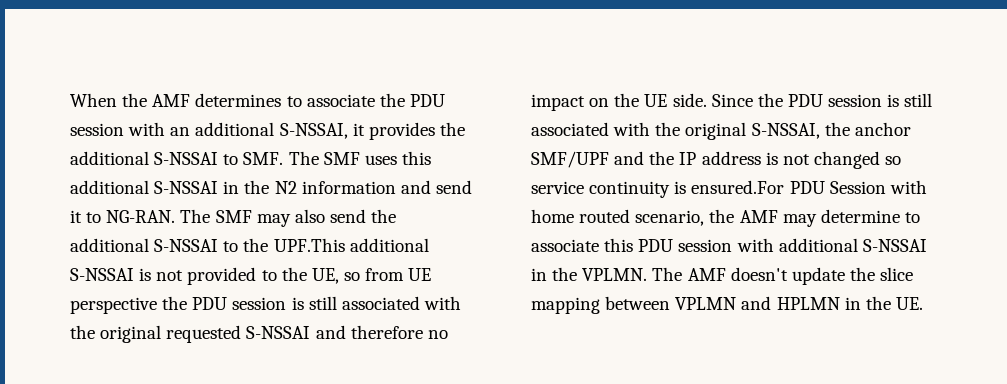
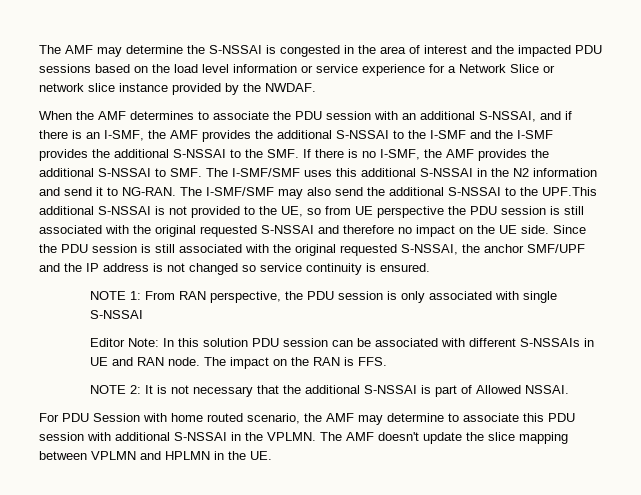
+ The AMF may determine the S-NSSAI is congested in the area of interest and the impacted PDU sessions based on the load level information or service experience for a Network Slice or network slice instance provided by the NWDAF.
- When the AMF determines to associate the PDU session with an additional S-NSSAI, it provides the additional S-NSSAI to SMF. The SMF uses this additional S-NSSAI in the N2 information and send it to NG-RAN.
+ When the AMF determines to associate the PDU session with an additional S-NSSAI, and if there is an I-SMF, the AMF provides the additional S-NSSAI to the I-SMF and the I-SMF provides the additional S-NSSAI to the SMF. If there is no I-SMF, the AMF provides the additional S-NSSAI to SMF. The I-SMF/SMF uses this additional S-NSSAI in the N2 information and send it to NG-RAN.
- The SMF may also send the additional S-NSSAI to the UPF.This additional S-NSSAI is not provided to the UE, so from UE perspective the PDU session is still associated with the original requested S-NSSAI and therefore no impact on the UE side.
+ The I-SMF/SMF may also send the additional S-NSSAI to the UPF.This additional S-NSSAI is not provided to the UE, so from UE perspective the PDU session is still associated with the original requested S-NSSAI and therefore no impact on the UE side.
- Since the PDU session is still associated with the original S-NSSAI, the anchor SMF/UPF and the IP address is not changed so service continuity is ensured.For PDU Session with home routed scenario, the AMF may determine to associate this PDU session with additional S-NSSAI in the VPLMN.
+ Since the PDU session is still associated with the original requested S-NSSAI, the anchor SMF/UPF and the IP address is not changed so service continuity is ensured.
+ NOTE 1: From RAN perspective, the PDU session is only associated with single S-NSSAI
+ Editor Note: In this solution PDU session can be associated with different S-NSSAIs in UE and RAN node. The impact on the RAN is FFS.
+ NOTE 2: It is not necessary that the additional S-NSSAI is part of Allowed NSSAI.
+ For PDU Session with home routed scenario, the AMF may determine to associate this PDU session with additional S-NSSAI in the VPLMN.

